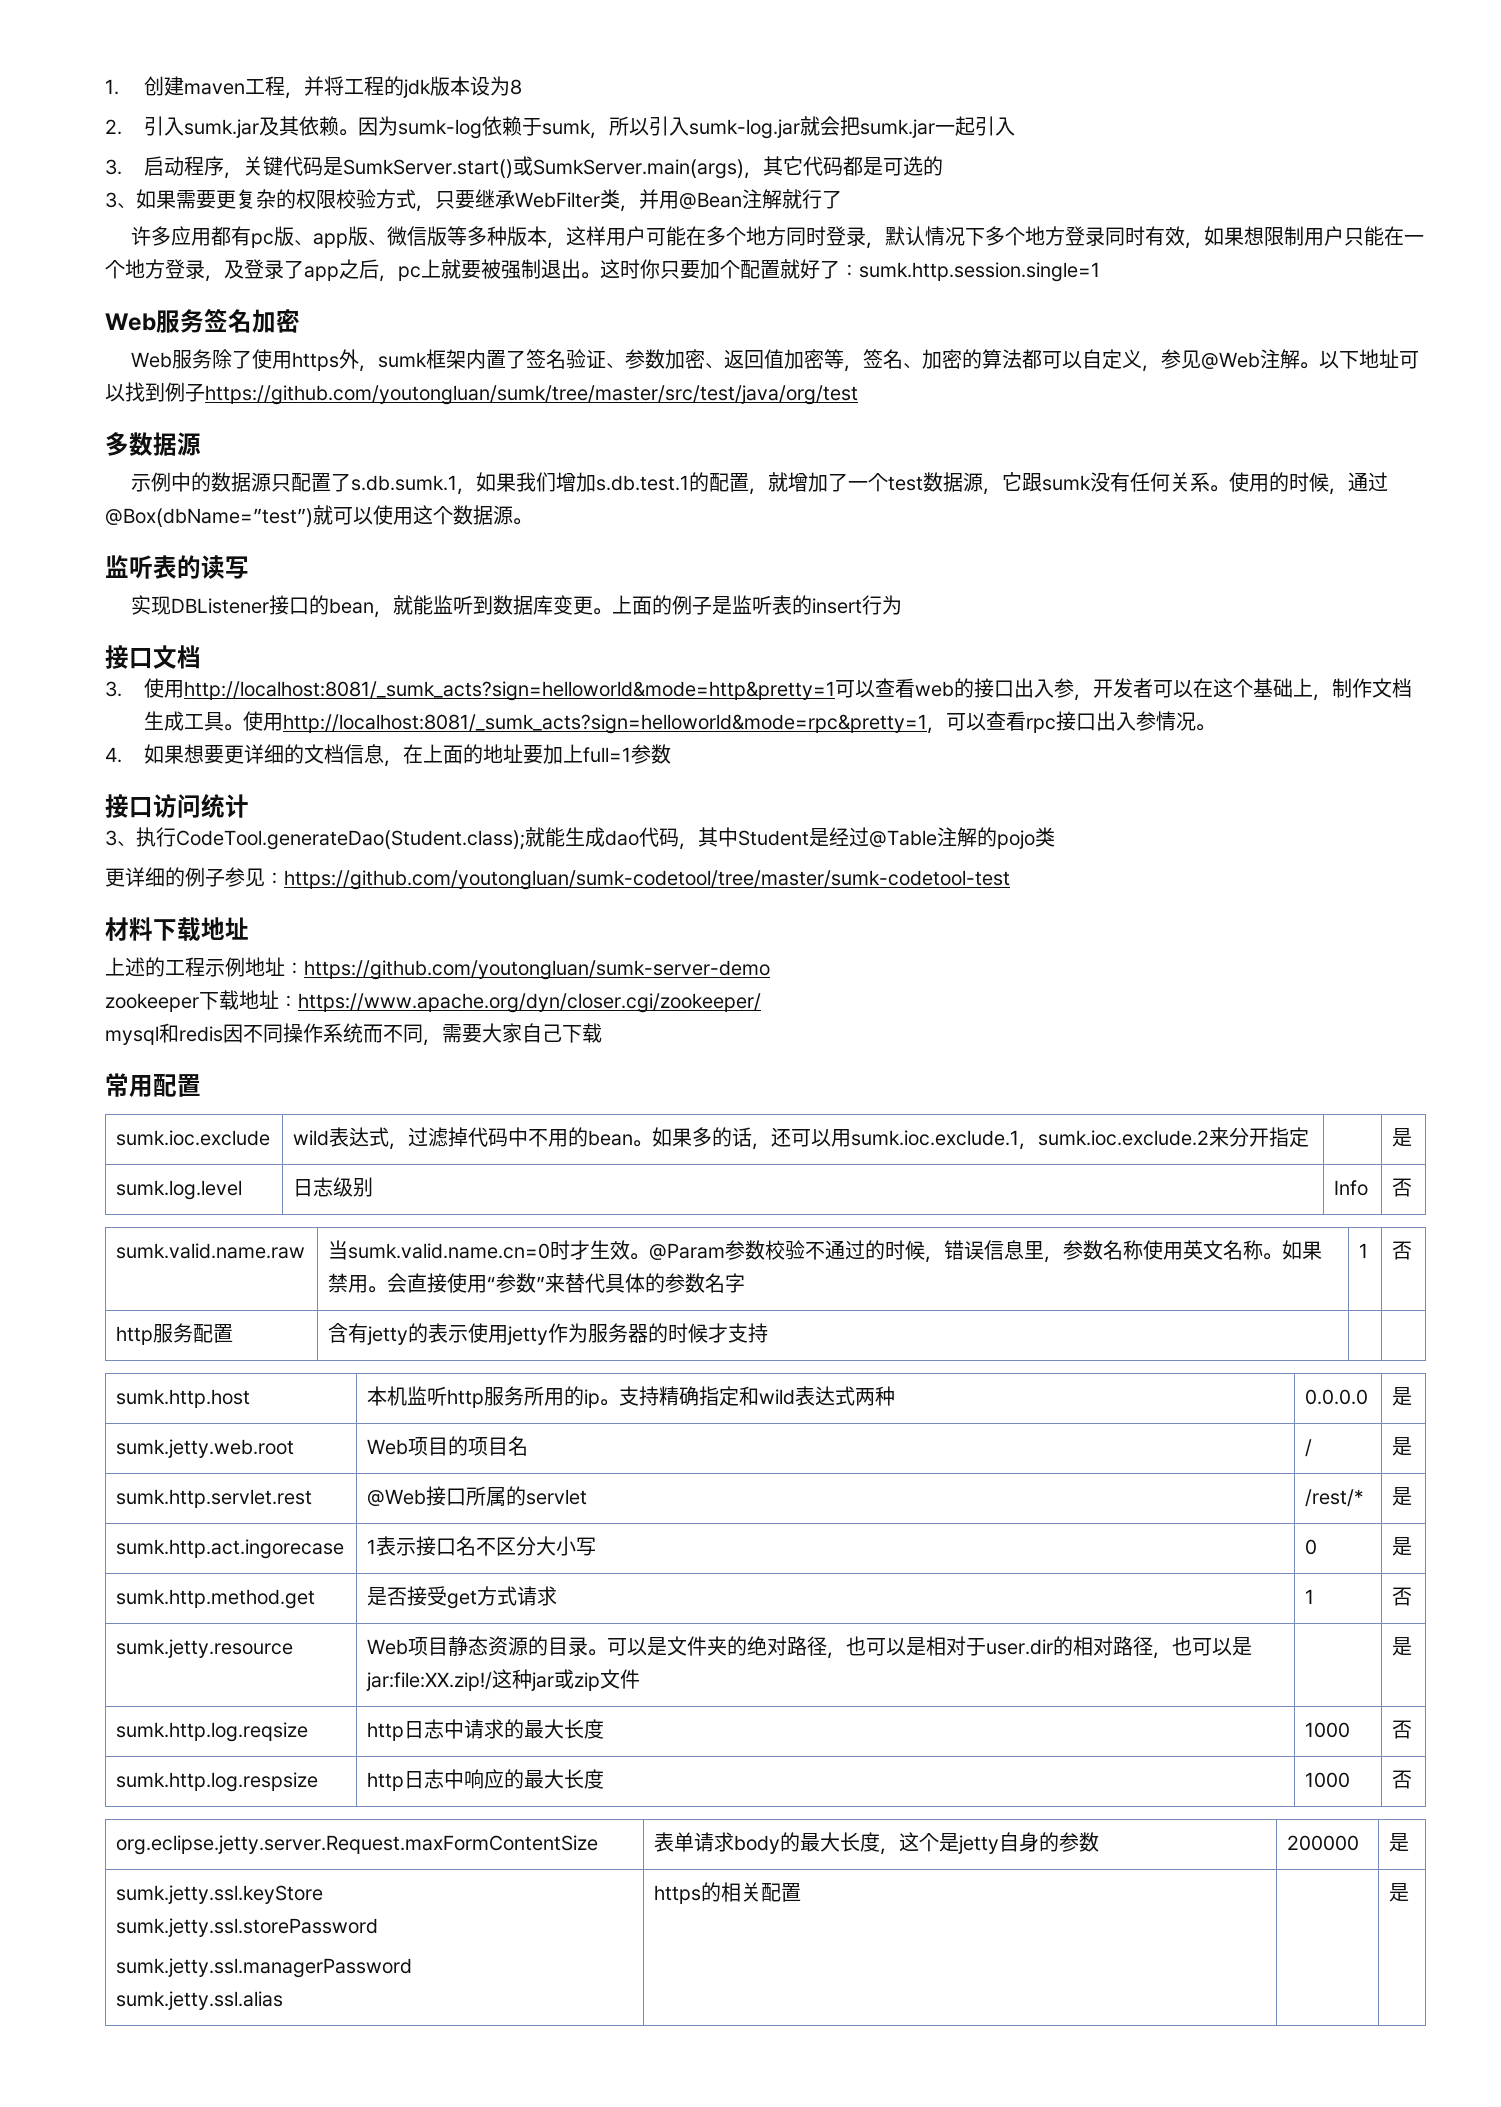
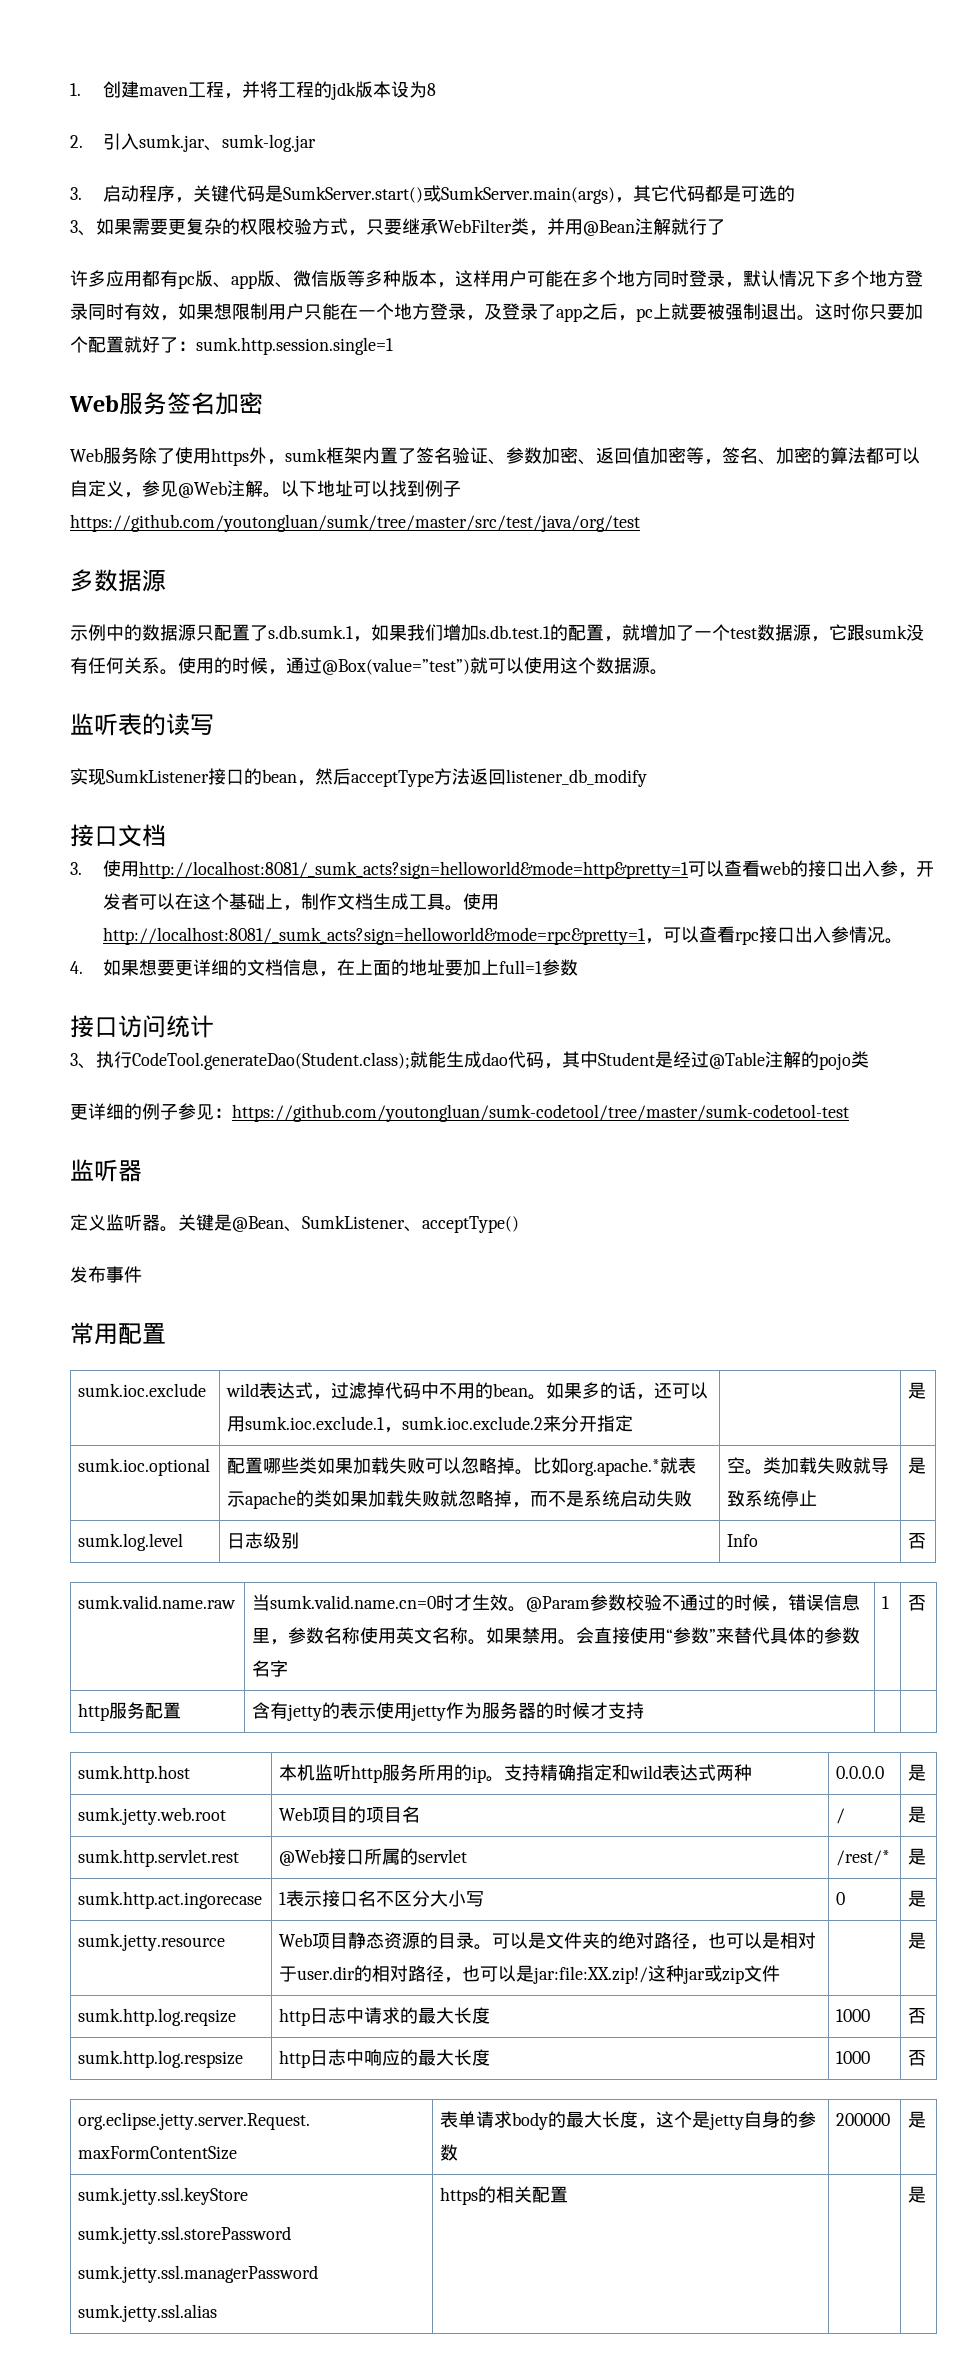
- 2.引入sumk.jar及其依赖。因为sumk-log依赖于sumk，所以引入sumk-log.jar就会把sumk.jar一起引入
+ 2.引入sumk.jar、sumk-log.jar
- 使用的时候，通过@Box(dbName=”test”)就可以使用这个数据源。
+ 使用的时候，通过@Box(value=”test”)就可以使用这个数据源。
- 实现DBListener接口的bean，就能监听到数据库变更。上面的例子是监听表的insert行为
+ 实现SumkListener接口的bean，然后acceptType方法返回listener_db_modify
  更详细的例子参见：https://github.com/youtongluan/sumk-codetool/tree/master/sumk-codetool-test
- 材料下载地址
- 上述的工程示例地址：https://github.com/youtongluan/sumk-server-demo
- zookeeper下载地址：https://www.apache.org/dyn/closer.cgi/zookeeper/
- mysql和redis因不同操作系统而不同，需要大家自己下载
+ 监听器
+ 定义监听器。关键是@Bean、SumkListener、acceptType()
+ 发布事件
+ sumk.ioc.optional | 配置哪些类如果加载失败可以忽略掉。比如org.apache.*就表示apache的类如果加载失败就忽略掉，而不是系统启动失败 | 空。类加载失败就导致系统停止 | 是
- sumk.http.method.get | 是否接受get方式请求 | 1 | 否

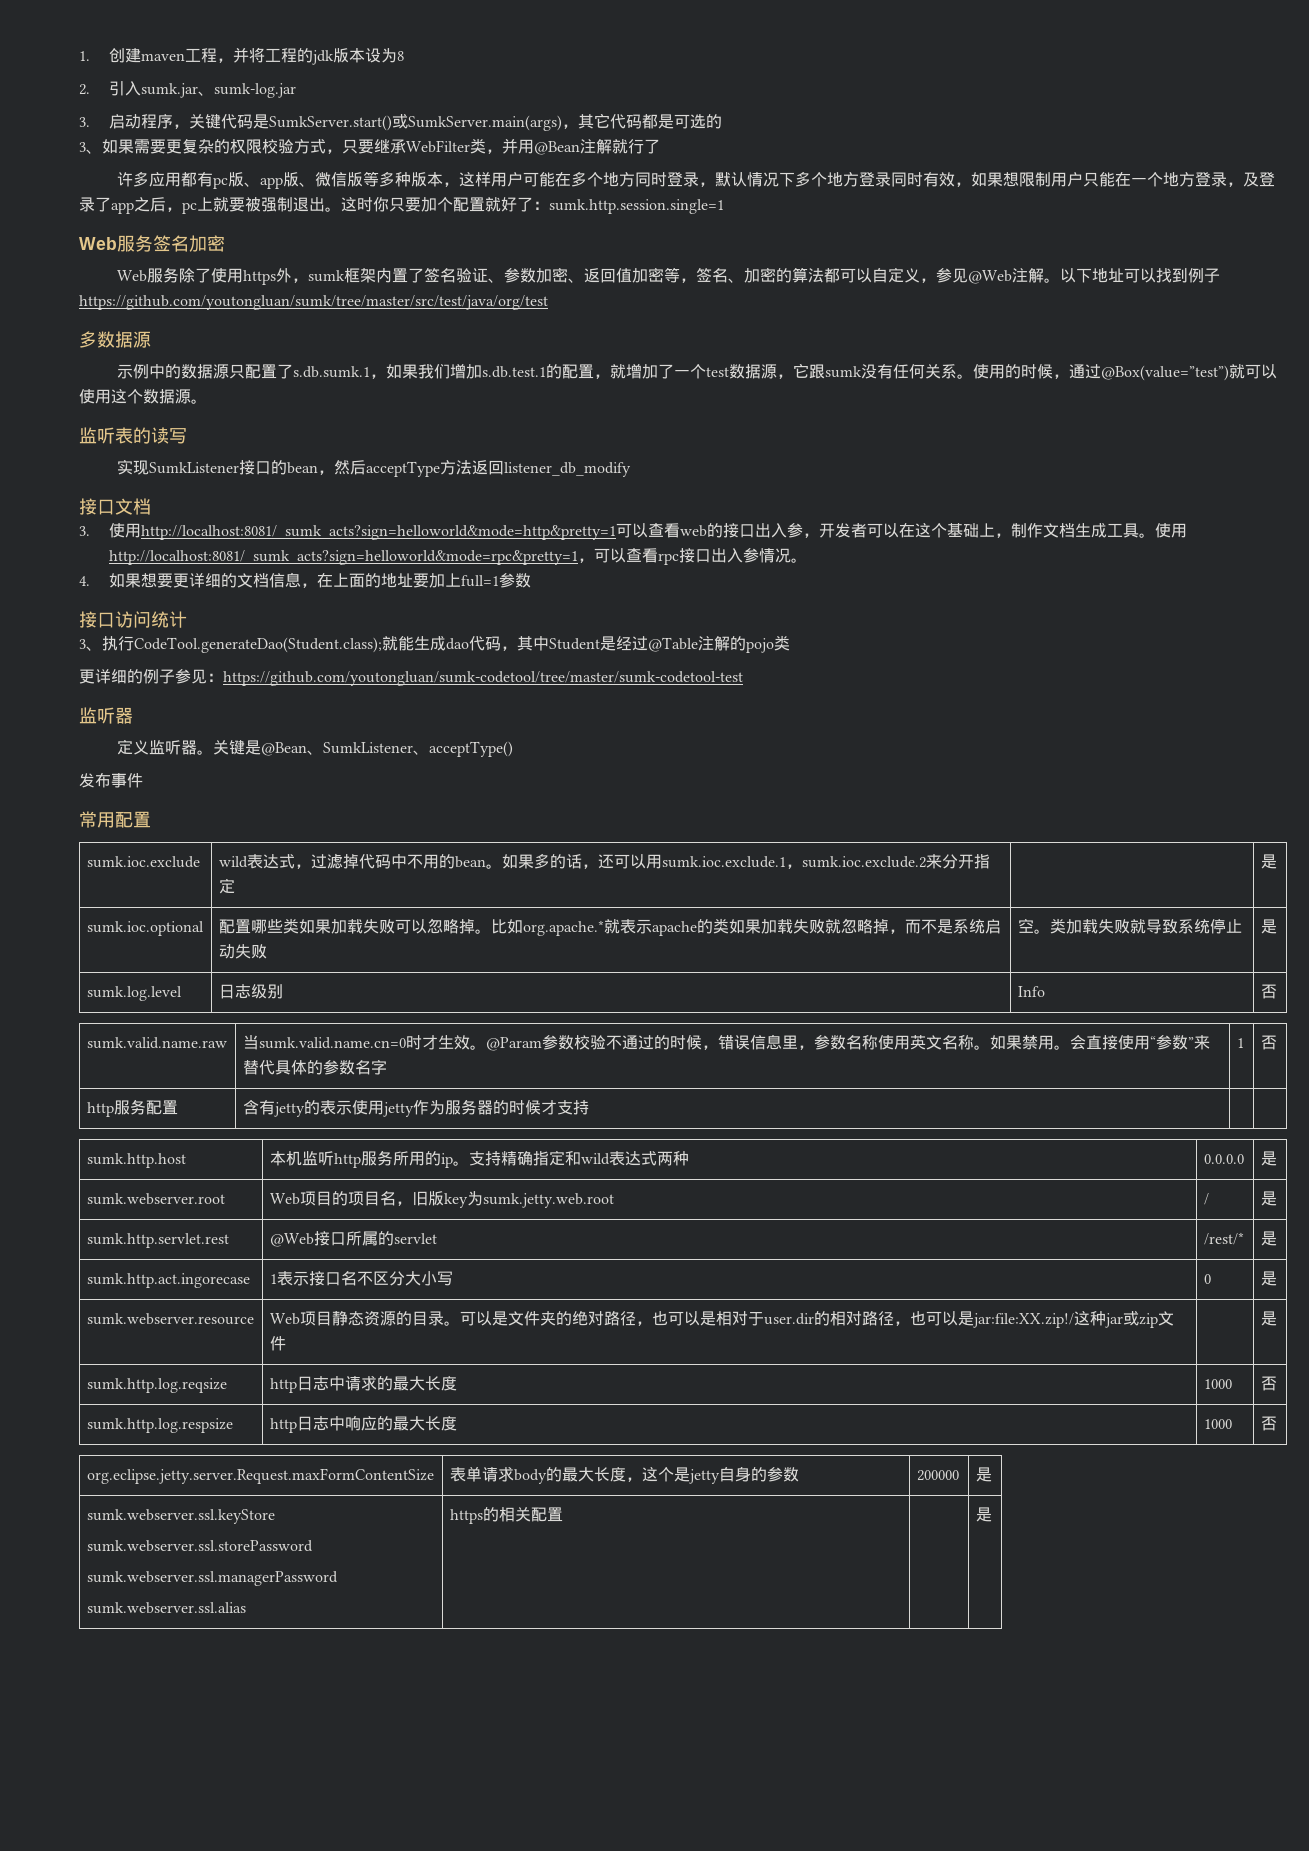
- sumk.jetty.web.root | Web项目的项目名 | / | 是
+ sumk.webserver.root | Web项目的项目名，旧版key为sumk.jetty.web.root | / | 是
- sumk.jetty.resource | Web项目静态资源的目录。可以是文件夹的绝对路径，也可以是相对于user.dir的相对路径，也可以是jar:file:XX.zip!/这种jar或zip文件 | | 是
+ sumk.webserver.resource | Web项目静态资源的目录。可以是文件夹的绝对路径，也可以是相对于user.dir的相对路径，也可以是jar:file:XX.zip!/这种jar或zip文件 | | 是
- sumk.jetty.ssl.keyStore
- sumk.jetty.ssl.storePassword
- sumk.jetty.ssl.managerPassword
- sumk.jetty.ssl.alias | https的相关配置 | | 是
+ sumk.webserver.ssl.keyStore
+ sumk.webserver.ssl.storePassword
+ sumk.webserver.ssl.managerPassword
+ sumk.webserver.ssl.alias | https的相关配置 | | 是

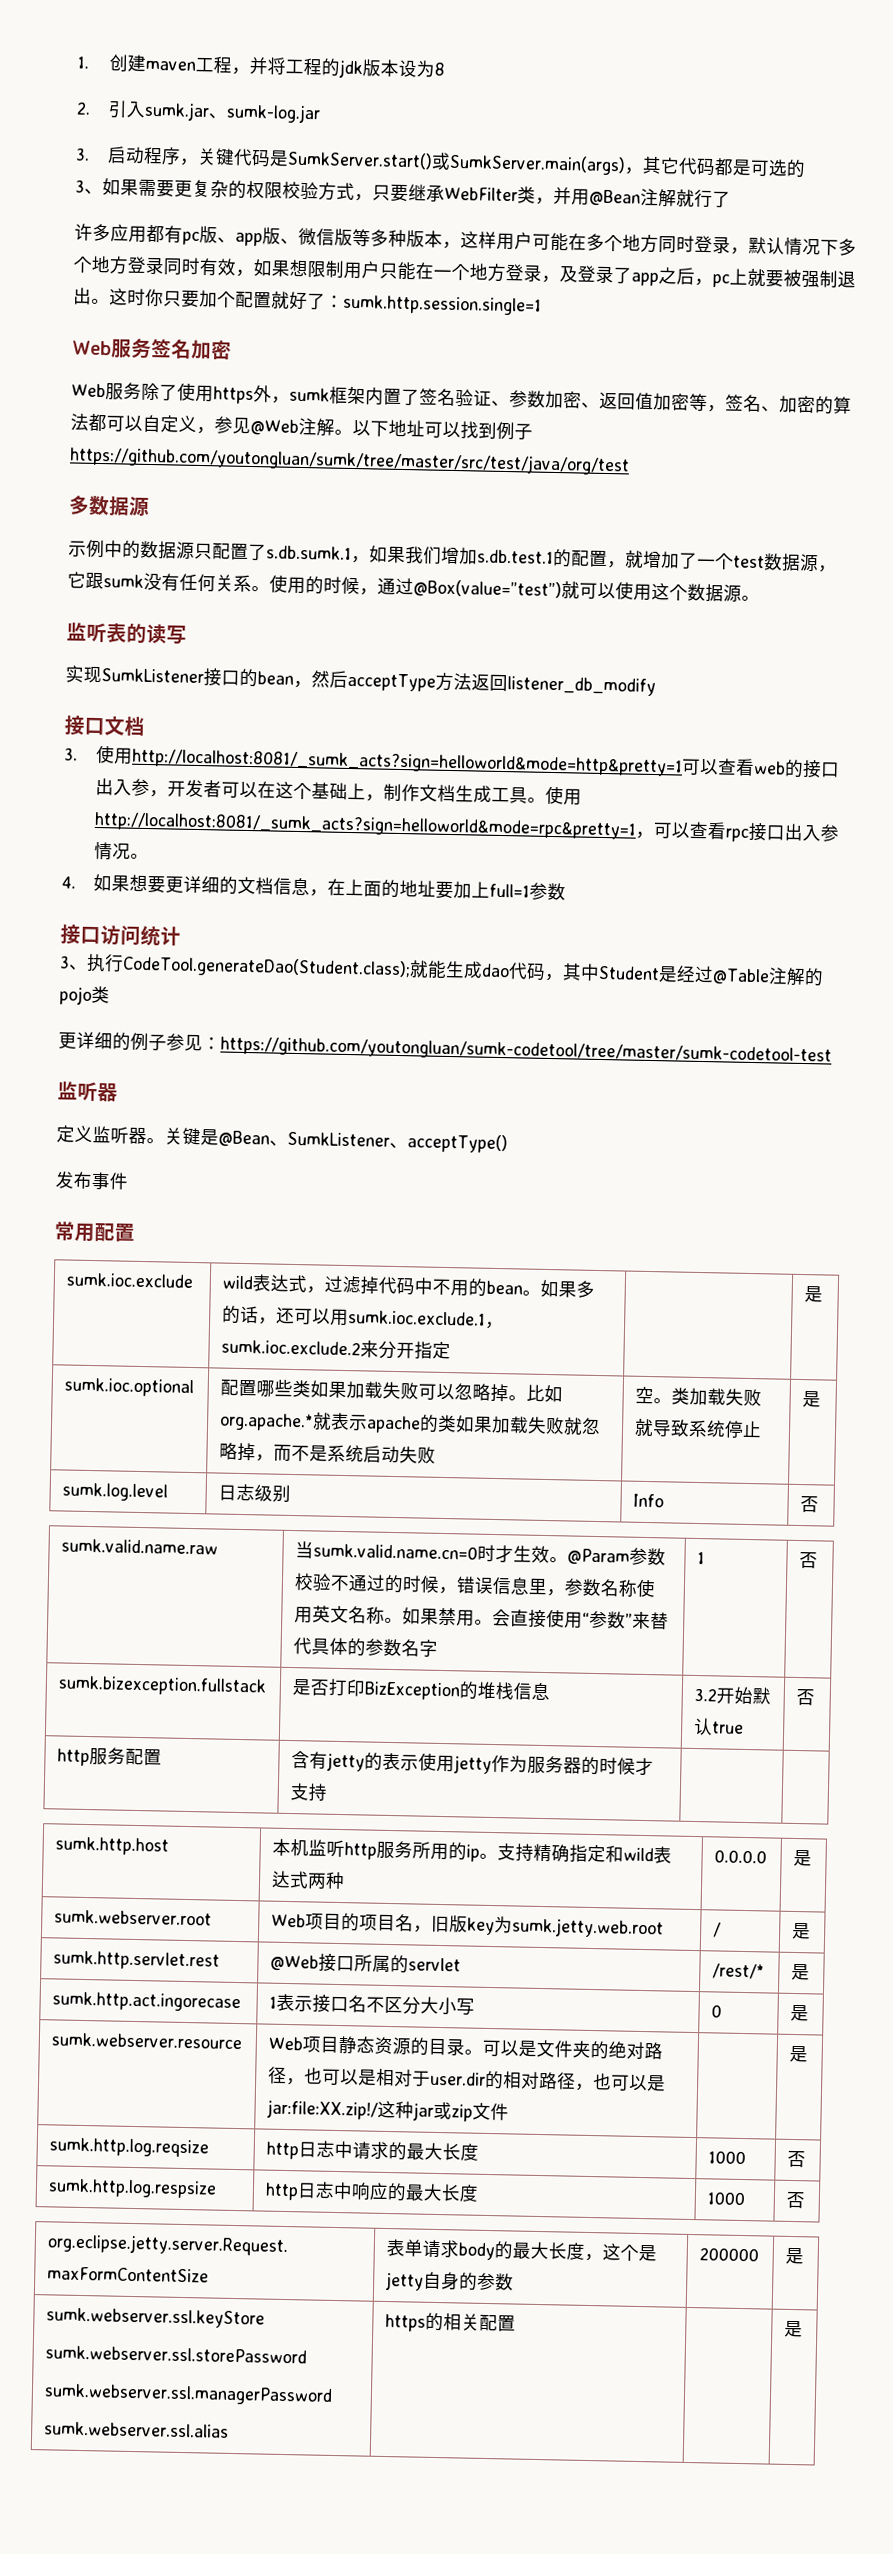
+ sumk.bizexception.fullstack | 是否打印BizException的堆栈信息 | 3.2开始默认true | 否

